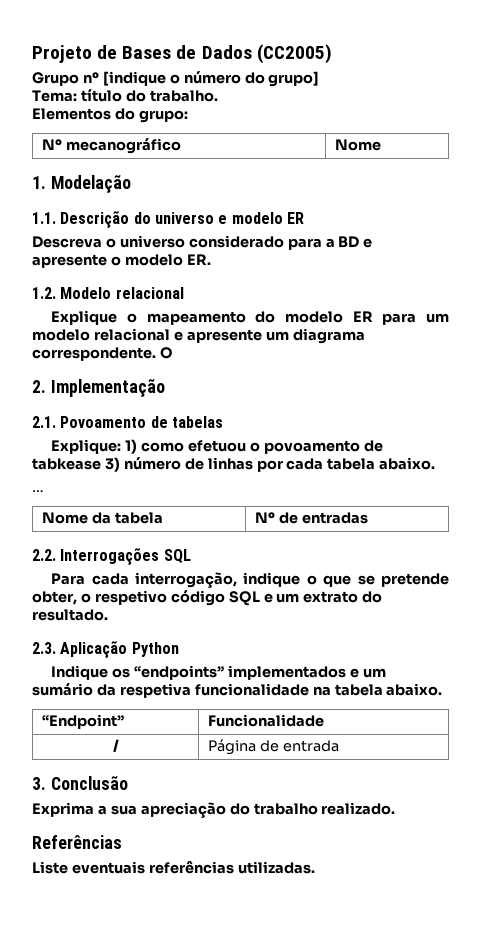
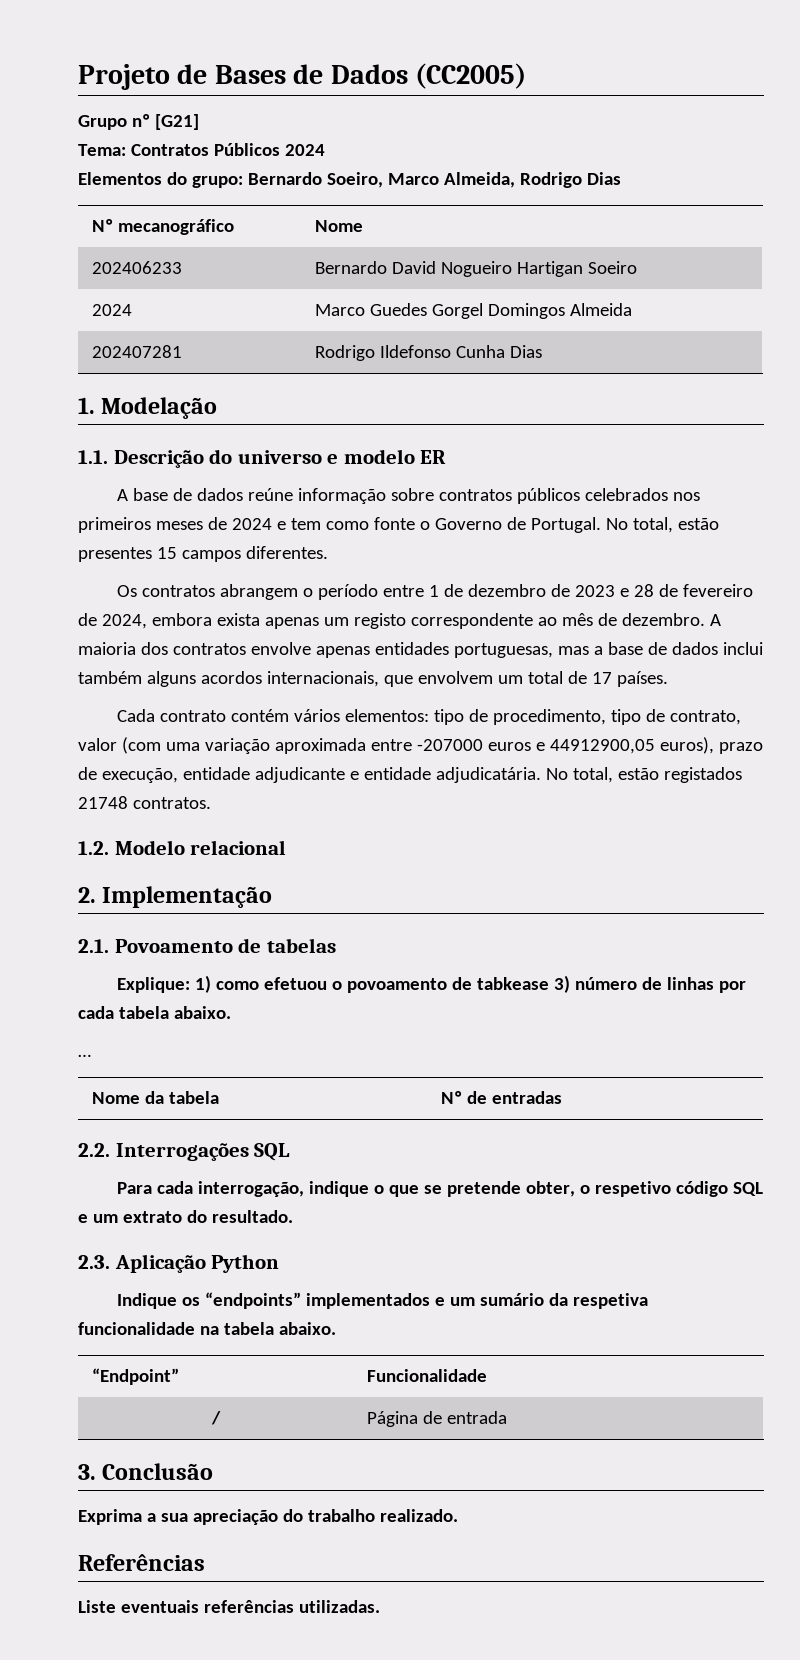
- Grupo nº [indique o número do grupo]
- Tema: título do trabalho.
- Elementos do grupo:
+ Grupo nº [G21]
+ Tema: Contratos Públicos 2024
+ Elementos do grupo: Bernardo Soeiro, Marco Almeida, Rodrigo Dias
  Nº mecanográfico | Nome
+ 202406233 | Bernardo David Nogueiro Hartigan Soeiro
+ 2024 | Marco Guedes Gorgel Domingos Almeida
+ 202407281 | Rodrigo Ildefonso Cunha Dias
- Descreva o universo considerado para a BD e apresente o modelo ER.
+ A base de dados reúne informação sobre contratos públicos celebrados nos primeiros meses de 2024 e tem como fonte o Governo de Portugal. No total, estão presentes 15 campos diferentes.
+ Os contratos abrangem o período entre 1 de dezembro de 2023 e 28 de fevereiro de 2024, embora exista apenas um registo correspondente ao mês de dezembro. A maioria dos contratos envolve apenas entidades portuguesas, mas a base de dados inclui também alguns acordos internacionais, que envolvem um total de 17 países.
+ Cada contrato contém vários elementos: tipo de procedimento, tipo de contrato, valor (com uma variação aproximada entre -207000 euros e 44912900,05 euros), prazo de execução, entidade adjudicante e entidade adjudicatária. No total, estão registados 21748 contratos.
  1.2. Modelo relacional
- Explique o mapeamento do modelo ER para um modelo relacional e apresente um diagrama correspondente. O

